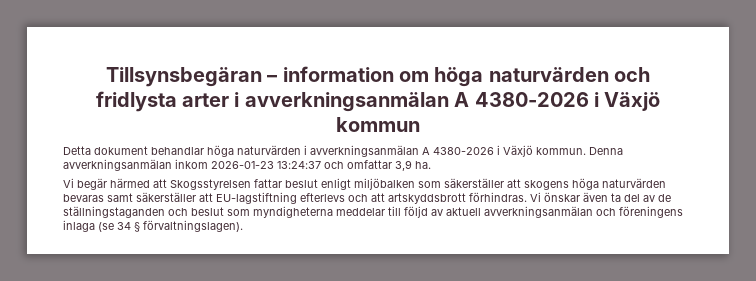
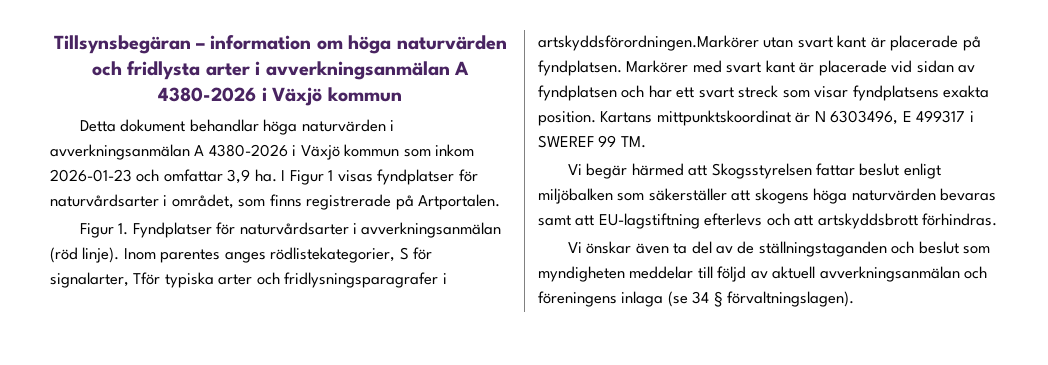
- Detta dokument behandlar höga naturvärden i avverkningsanmälan A 4380-2026 i Växjö kommun. Denna avverkningsanmälan inkom 2026-01-23 13:24:37 och omfattar 3,9 ha.
+ Detta dokument behandlar höga naturvärden i avverkningsanmälan A 4380-2026 i Växjö kommun som inkom 2026-01-23 och omfattar 3,9 ha. I Figur 1 visas fyndplatser för naturvårdsarter i området, som finns registrerade på Artportalen.
+ Figur 1. Fyndplatser för naturvårdsarter i avverkningsanmälan (röd linje). Inom parentes anges rödlistekategorier, S för signalarter, Tför typiska arter och fridlysningsparagrafer i artskyddsförordningen.Markörer utan svart kant är placerade på fyndplatsen. Markörer med svart kant är placerade vid sidan av fyndplatsen och har ett svart streck som visar fyndplatsens exakta position. Kartans mittpunktskoordinat är N 6303496, E 499317 i SWEREF 99 TM.
- Vi begär härmed att Skogsstyrelsen fattar beslut enligt miljöbalken som säkerställer att skogens höga naturvärden bevaras samt säkerställer att EU-lagstiftning efterlevs och att artskyddsbrott förhindras. Vi önskar även ta del av de ställningstaganden och beslut som myndigheterna meddelar till följd av aktuell avverkningsanmälan och föreningens inlaga (se 34 § förvaltningslagen).
+ Vi begär härmed att Skogsstyrelsen fattar beslut enligt miljöbalken som säkerställer att skogens höga naturvärden bevaras samt att EU-lagstiftning efterlevs och att artskyddsbrott förhindras.
+ Vi önskar även ta del av de ställningstaganden och beslut som myndigheten meddelar till följd av aktuell avverkningsanmälan och föreningens inlaga (se 34 § förvaltningslagen).

